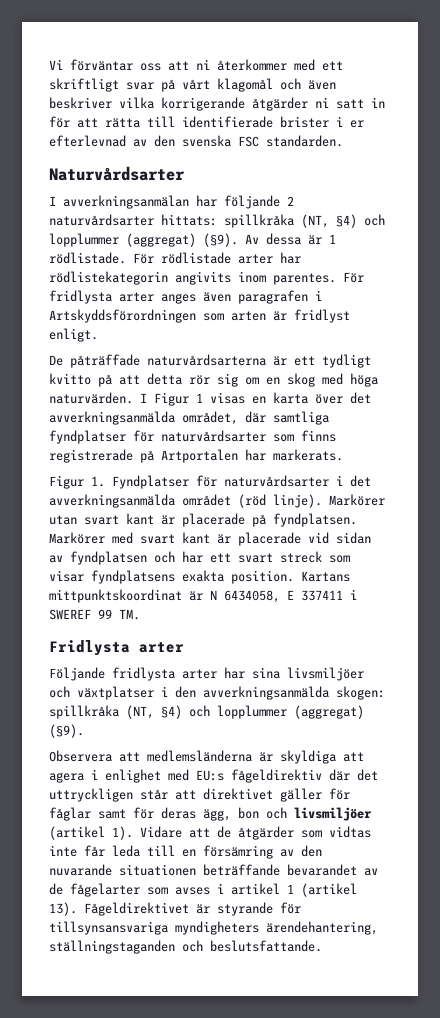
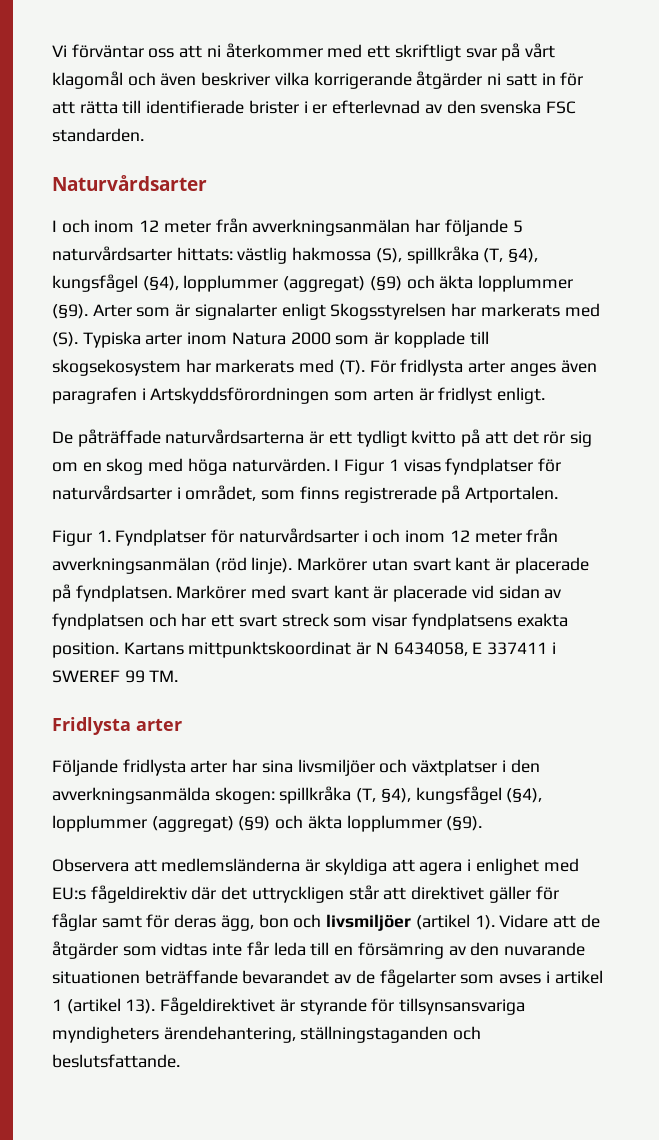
- I avverkningsanmälan har följande 2 naturvårdsarter hittats: spillkråka (NT, §4) och lopplummer (aggregat) (§9). Av dessa är 1 rödlistade. För rödlistade arter har rödlistekategorin angivits inom parentes. För fridlysta arter anges även paragrafen i Artskyddsförordningen som arten är fridlyst enligt.
+ I och inom 12 meter från avverkningsanmälan har följande 5 naturvårdsarter hittats: västlig hakmossa (S), spillkråka (T, §4), kungsfågel (§4), lopplummer (aggregat) (§9) och äkta lopplummer (§9). Arter som är signalarter enligt Skogsstyrelsen har markerats med (S). Typiska arter inom Natura 2000 som är kopplade till skogsekosystem har markerats med (T). För fridlysta arter anges även paragrafen i Artskyddsförordningen som arten är fridlyst enligt.
- De påträffade naturvårdsarterna är ett tydligt kvitto på att detta rör sig om en skog med höga naturvärden.
+ De påträffade naturvårdsarterna är ett tydligt kvitto på att det rör sig om en skog med höga naturvärden.
- I Figur 1 visas en karta över det avverkningsanmälda området, där samtliga fyndplatser för naturvårdsarter som finns registrerade på Artportalen har markerats.
+ I Figur 1 visas fyndplatser för naturvårdsarter i området, som finns registrerade på Artportalen.
- Figur 1. Fyndplatser för naturvårdsarter i det avverkningsanmälda området (röd linje).
+ Figur 1. Fyndplatser för naturvårdsarter i och inom 12 meter från avverkningsanmälan (röd linje).
- Följande fridlysta arter har sina livsmiljöer och växtplatser i den avverkningsanmälda skogen: spillkråka (NT, §4) och lopplummer (aggregat) (§9).
+ Följande fridlysta arter har sina livsmiljöer och växtplatser i den avverkningsanmälda skogen: spillkråka (T, §4), kungsfågel (§4), lopplummer (aggregat) (§9) och äkta lopplummer (§9).

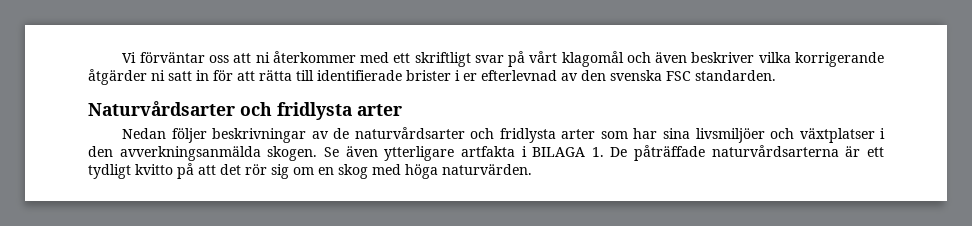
- Naturvårdsarter
- I och inom 12 meter från avverkningsanmälan har följande 5 naturvårdsarter hittats: västlig hakmossa (S), spillkråka (T, §4), kungsfågel (§4), lopplummer (aggregat) (§9) och äkta lopplummer (§9). Arter som är signalarter enligt Skogsstyrelsen har markerats med (S). Typiska arter inom Natura 2000 som är kopplade till skogsekosystem har markerats med (T). För fridlysta arter anges även paragrafen i Artskyddsförordningen som arten är fridlyst enligt.
- De påträffade naturvårdsarterna är ett tydligt kvitto på att det rör sig om en skog med höga naturvärden. I Figur 1 visas fyndplatser för naturvårdsarter i området, som finns registrerade på Artportalen.
- Figur 1. Fyndplatser för naturvårdsarter i och inom 12 meter från avverkningsanmälan (röd linje). Markörer utan svart kant är placerade på fyndplatsen. Markörer med svart kant är placerade vid sidan av fyndplatsen och har ett svart streck som visar fyndplatsens exakta position. Kartans mittpunktskoordinat är N 6434058, E 337411 i SWEREF 99 TM.
- Fridlysta arter
- Följande fridlysta arter har sina livsmiljöer och växtplatser i den avverkningsanmälda skogen: spillkråka (T, §4), kungsfågel (§4), lopplummer (aggregat) (§9) och äkta lopplummer (§9).
- Observera att medlemsländerna är skyldiga att agera i enlighet med EU:s fågeldirektiv där det uttryckligen står att direktivet gäller för fåglar samt för deras ägg, bon och livsmiljöer (artikel 1). Vidare att de åtgärder som vidtas inte får leda till en försämring av den nuvarande situationen beträffande bevarandet av de fågelarter som avses i artikel 1 (artikel 13). Fågeldirektivet är styrande för tillsynsansvariga myndigheters ärendehantering, ställningstaganden och beslutsfattande.
+ Naturvårdsarter och fridlysta arter
+ Nedan följer beskrivningar av de naturvårdsarter och fridlysta arter som har sina livsmiljöer och växtplatser i den avverkningsanmälda skogen. Se även ytterligare artfakta i BILAGA 1. De påträffade naturvårdsarterna är ett tydligt kvitto på att det rör sig om en skog med höga naturvärden.

